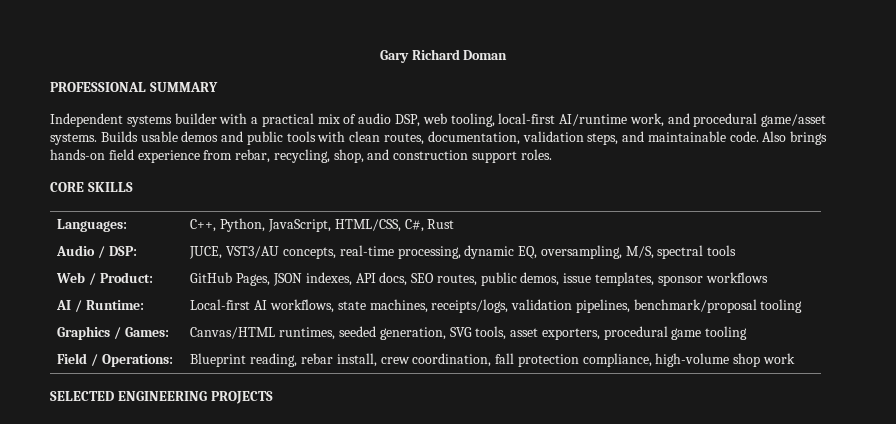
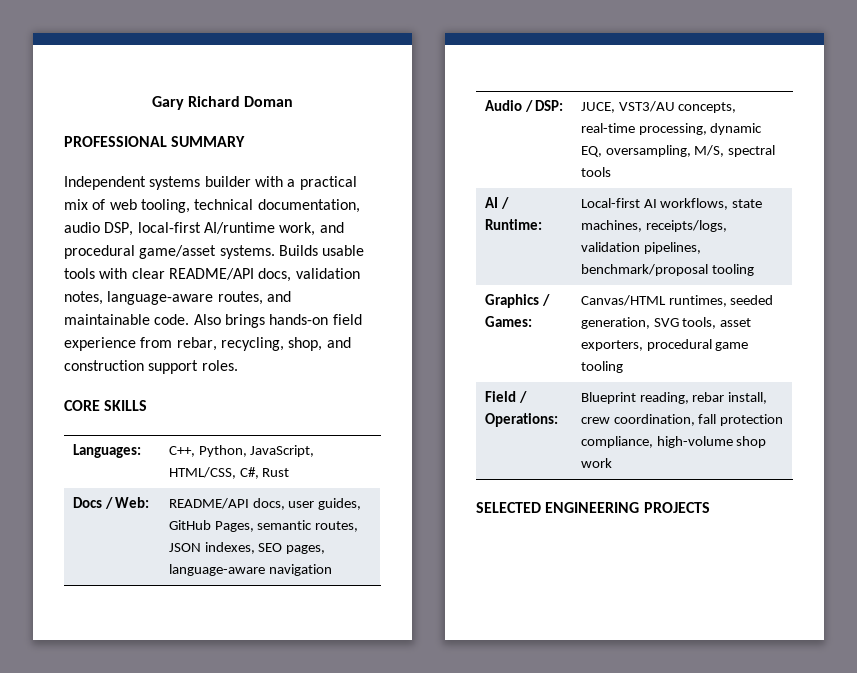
- Independent systems builder with a practical mix of audio DSP, web tooling, local-first AI/runtime work, and procedural game/asset systems.
+ Independent systems builder with a practical mix of web tooling, technical documentation, audio DSP, local-first AI/runtime work, and procedural game/asset systems.
- Builds usable demos and public tools with clean routes, documentation, validation steps, and maintainable code.
+ Builds usable tools with clear README/API docs, validation notes, language-aware routes, and maintainable code.
+ Docs / Web: | README/API docs, user guides, GitHub Pages, semantic routes, JSON indexes, SEO pages, language-aware navigation
- Web / Product: | GitHub Pages, JSON indexes, API docs, SEO routes, public demos, issue templates, sponsor workflows

